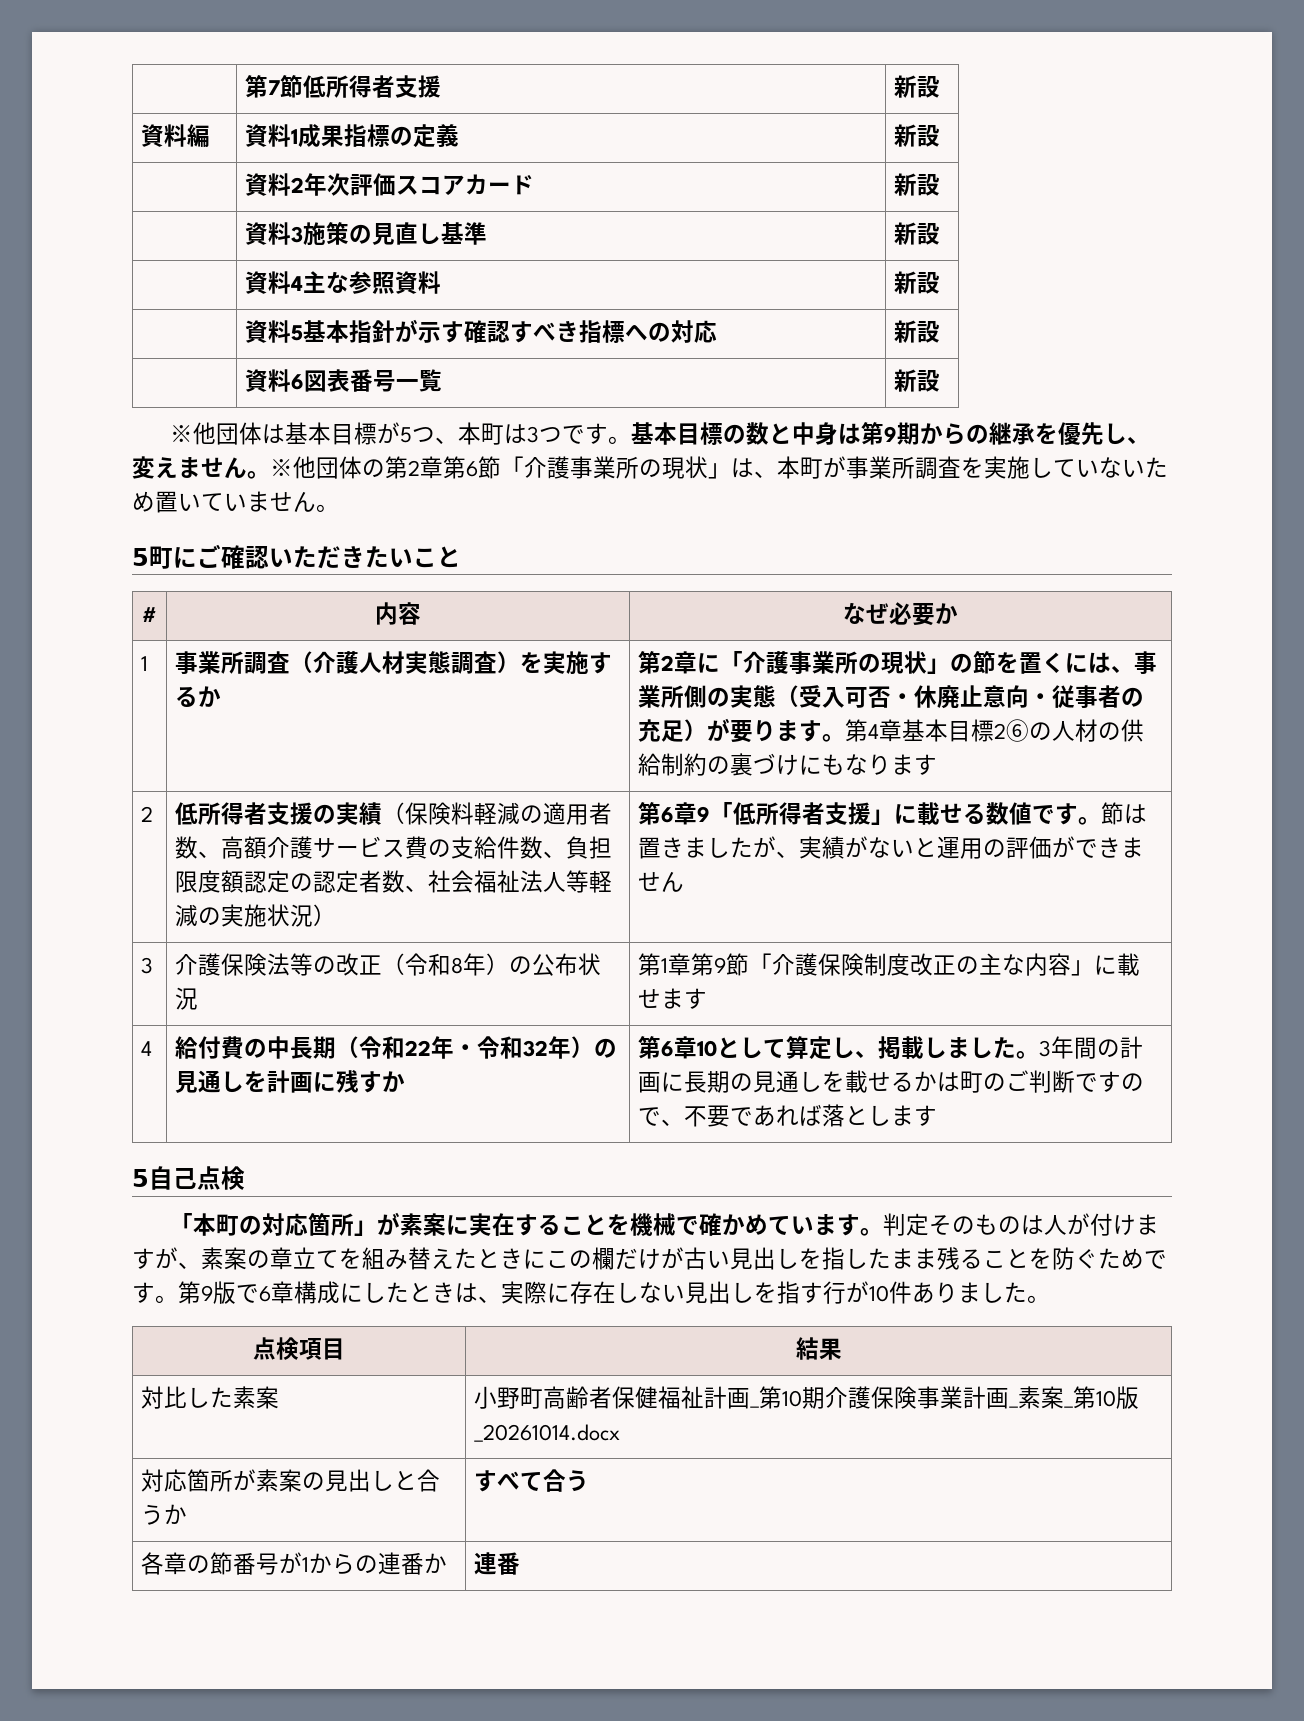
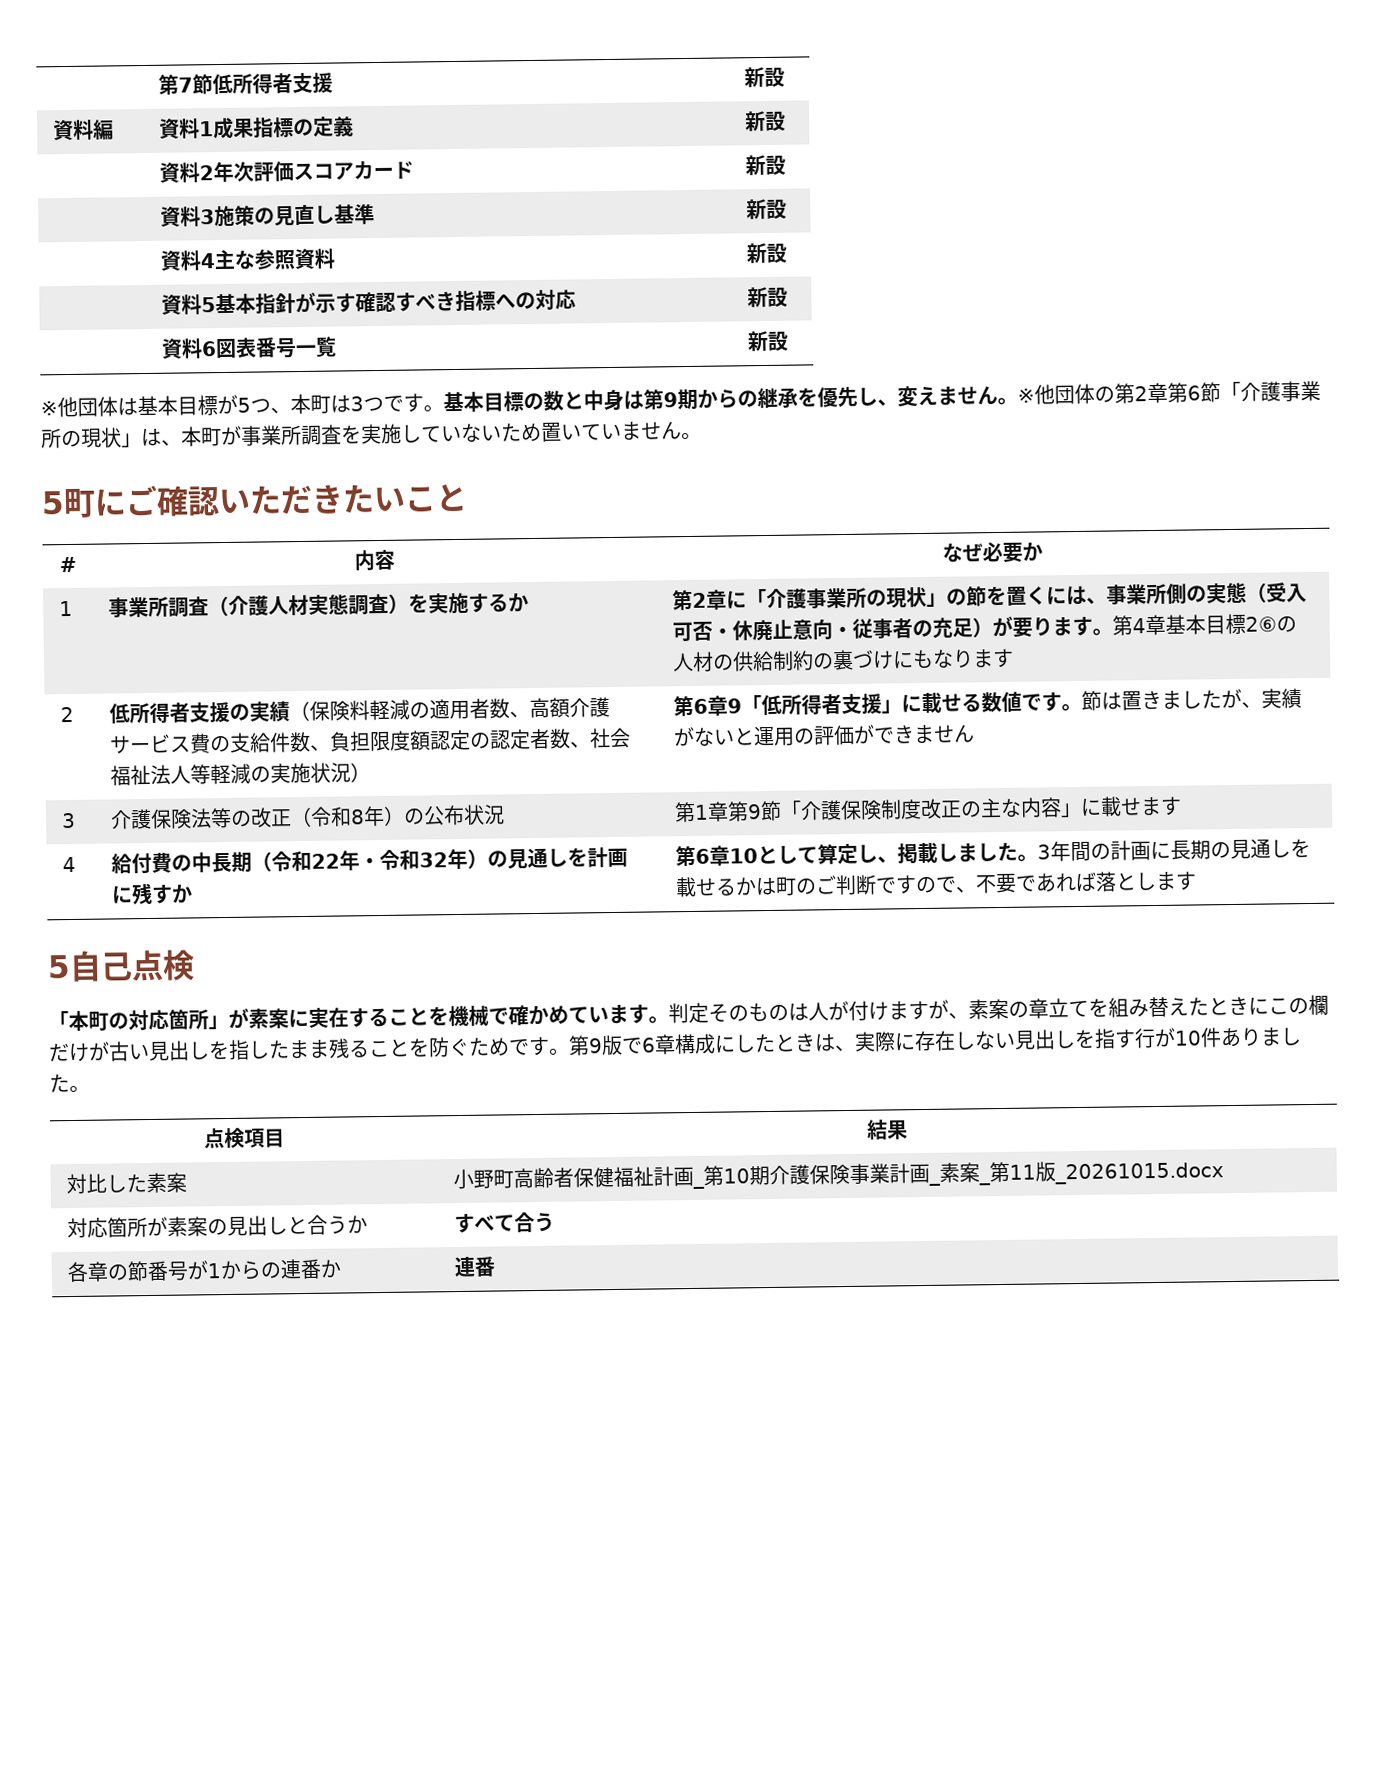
- 対比した素案 | 小野町高齢者保健福祉計画_第10期介護保険事業計画_素案_第10版_20261014.docx
+ 対比した素案 | 小野町高齢者保健福祉計画_第10期介護保険事業計画_素案_第11版_20261015.docx

